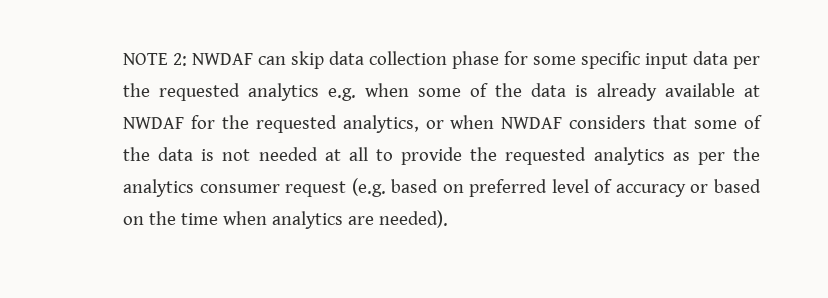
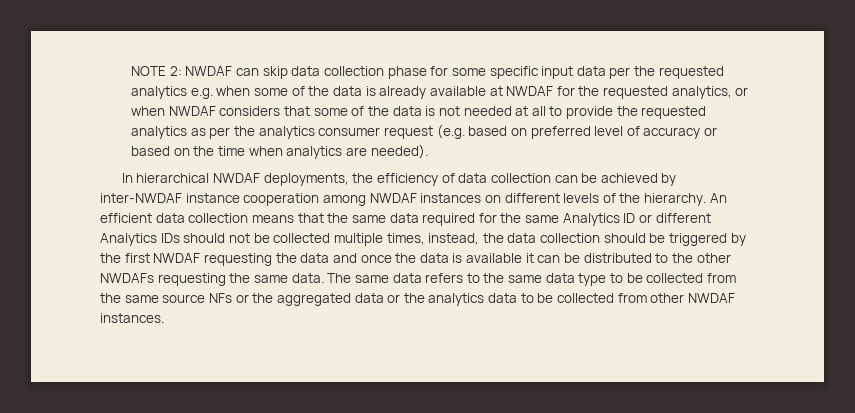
+ In hierarchical NWDAF deployments, the efficiency of data collection can be achieved by inter-NWDAF instance cooperation among NWDAF instances on different levels of the hierarchy. An efficient data collection means that the same data required for the same Analytics ID or different Analytics IDs should not be collected multiple times, instead, the data collection should be triggered by the first NWDAF requesting the data and once the data is available it can be distributed to the other NWDAFs requesting the same data. The same data refers to the same data type to be collected from the same source NFs or the aggregated data or the analytics data to be collected from other NWDAF instances.

